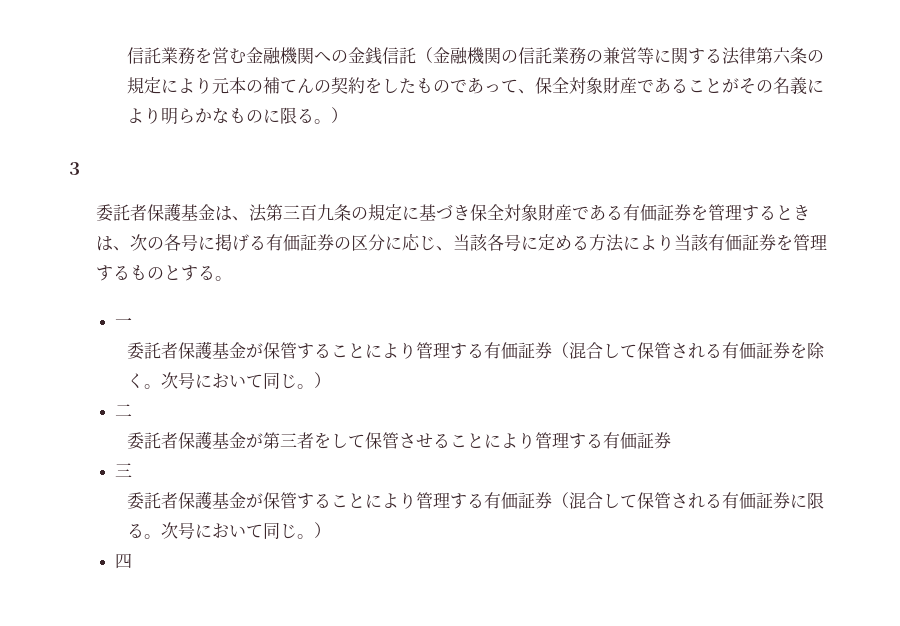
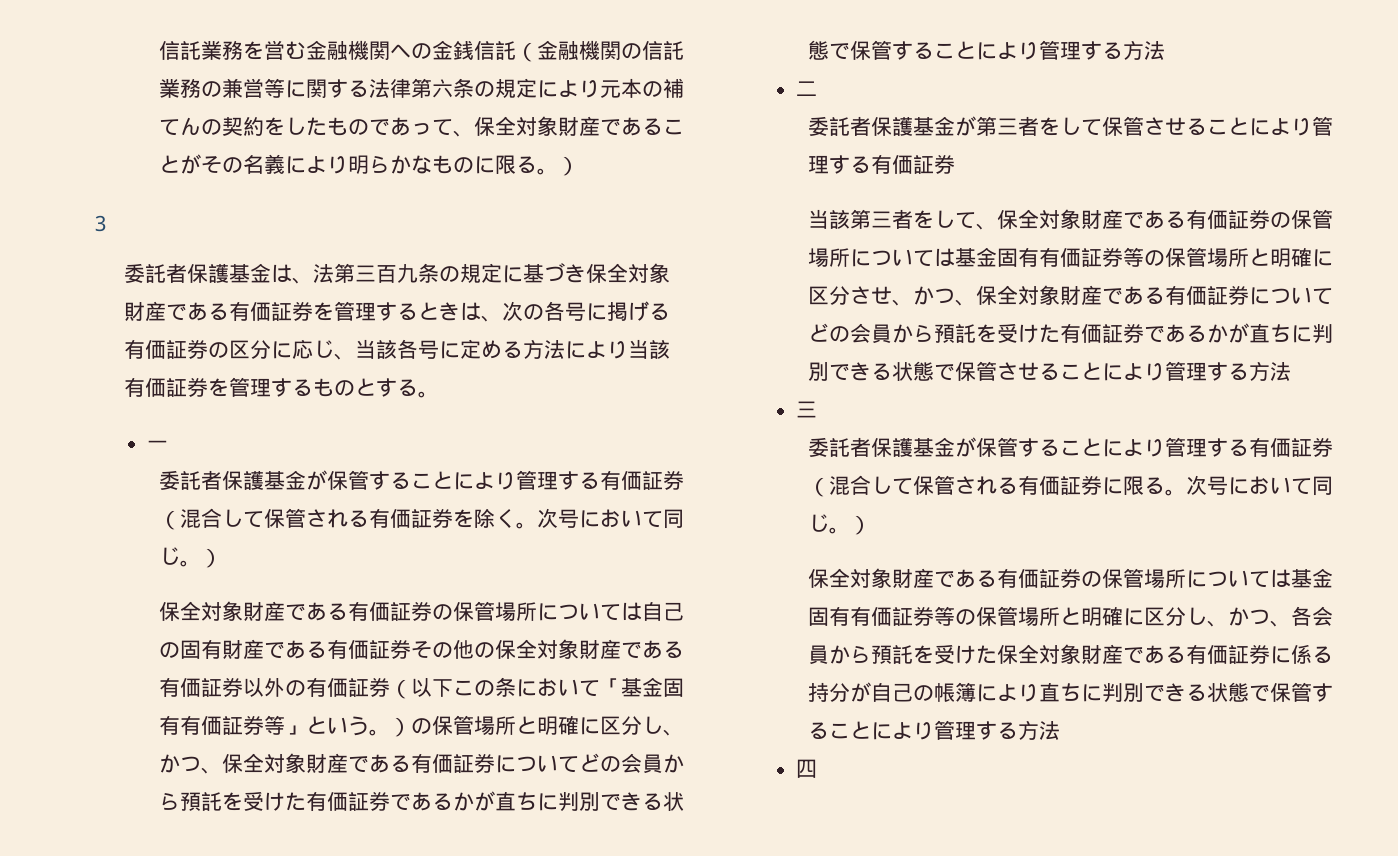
+ 保全対象財産である有価証券の保管場所については自己の固有財産である有価証券その他の保全対象財産である有価証券以外の有価証券（以下この条において「基金固有有価証券等」という。）の保管場所と明確に区分し、かつ、保全対象財産である有価証券についてどの会員から預託を受けた有価証券であるかが直ちに判別できる状態で保管することにより管理する方法
+ 当該第三者をして、保全対象財産である有価証券の保管場所については基金固有有価証券等の保管場所と明確に区分させ、かつ、保全対象財産である有価証券についてどの会員から預託を受けた有価証券であるかが直ちに判別できる状態で保管させることにより管理する方法
+ 保全対象財産である有価証券の保管場所については基金固有有価証券等の保管場所と明確に区分し、かつ、各会員から預託を受けた保全対象財産である有価証券に係る持分が自己の帳簿により直ちに判別できる状態で保管することにより管理する方法

